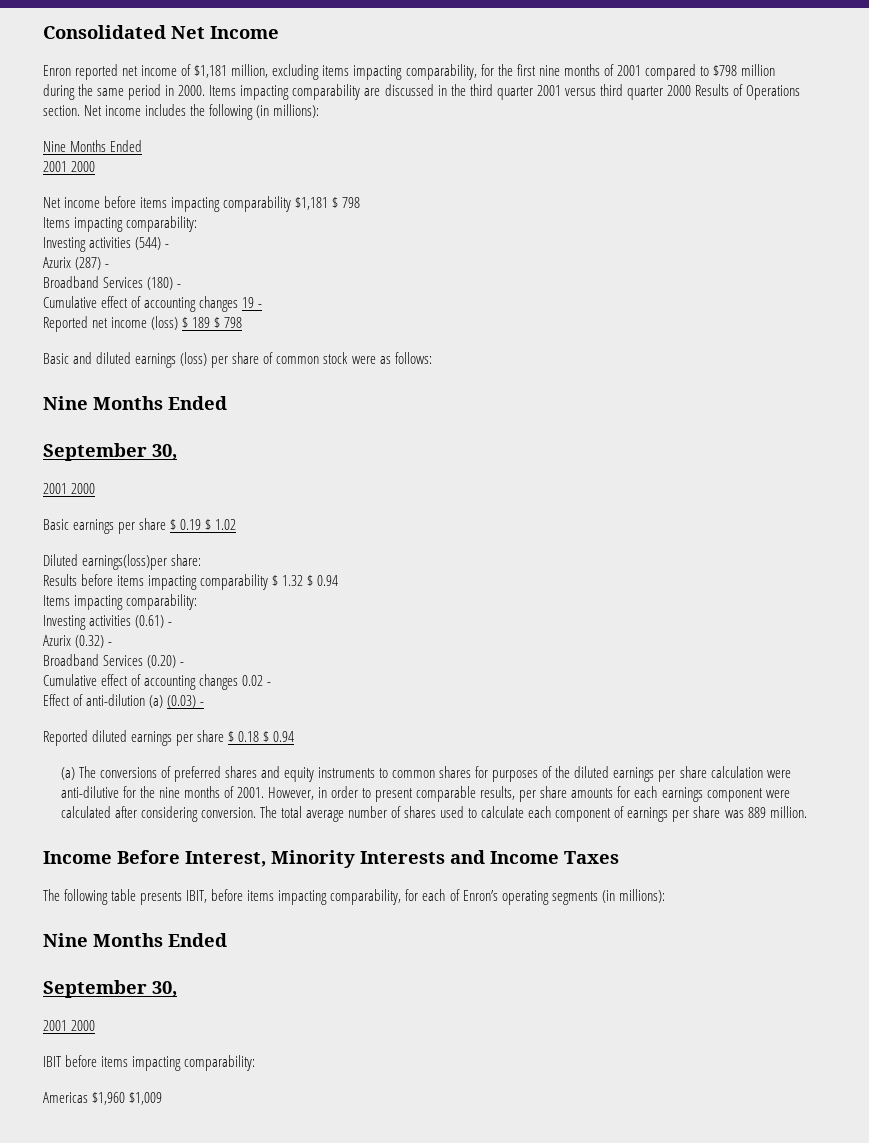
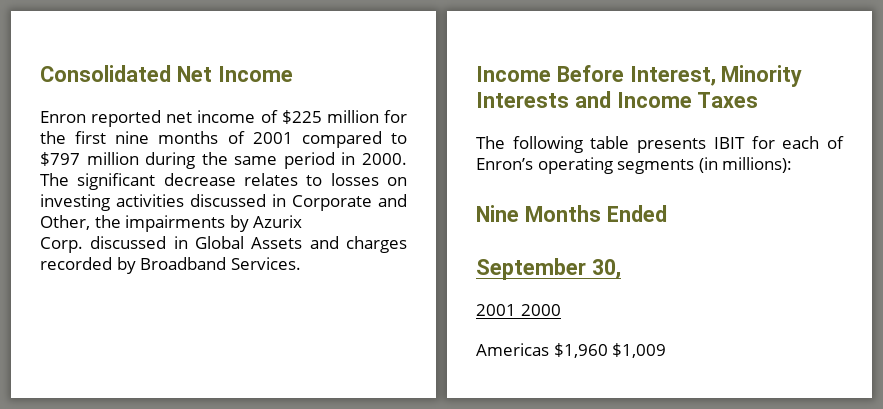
- Enron reported net income of $1,181 million, excluding items impacting comparability, for the first nine months of 2001 compared to $798 million during the same period in 2000.
+ Enron reported net income of $225 million for the first nine months of 2001 compared to $797 million during the same period in 2000.
- Items impacting comparability are discussed in the third quarter 2001 versus third quarter 2000 Results of Operations section. Net income includes the following (in millions):
- Nine Months Ended
- 2001 2000
- Net income before items impacting comparability $1,181 $ 798
- Items impacting comparability:
- Investing activities (544) -
- Azurix (287) -
- Broadband Services (180) -
- Cumulative effect of accounting changes 19 -
- Reported net income (loss) $ 189 $ 798
- Basic and diluted earnings (loss) per share of common stock were as follows:
- Nine Months Ended
- September 30,
- 2001 2000
- Basic earnings per share $ 0.19 $ 1.02
- Diluted earnings(loss)per share:
- Results before items impacting comparability $ 1.32 $ 0.94
- Items impacting comparability:
- Investing activities (0.61) -
- Azurix (0.32) -
- Broadband Services (0.20) -
- Cumulative effect of accounting changes 0.02 -
- Effect of anti-dilution (a) (0.03) -
- Reported diluted earnings per share $ 0.18 $ 0.94
- (a) The conversions of preferred shares and equity instruments to common shares for purposes of the diluted earnings per share calculation were anti-dilutive for the nine months of 2001. However, in order to present comparable results, per share amounts for each earnings component were calculated after considering conversion. The total average number of shares used to calculate each component of earnings per share was 889 million.
+ The significant decrease relates to losses on investing activities discussed in Corporate and Other, the impairments by Azurix
+ Corp. discussed in Global Assets and charges recorded by Broadband Services.
- The following table presents IBIT, before items impacting comparability, for each of Enron’s operating segments (in millions):
+ The following table presents IBIT for each of Enron’s operating segments (in millions):
- IBIT before items impacting comparability:

